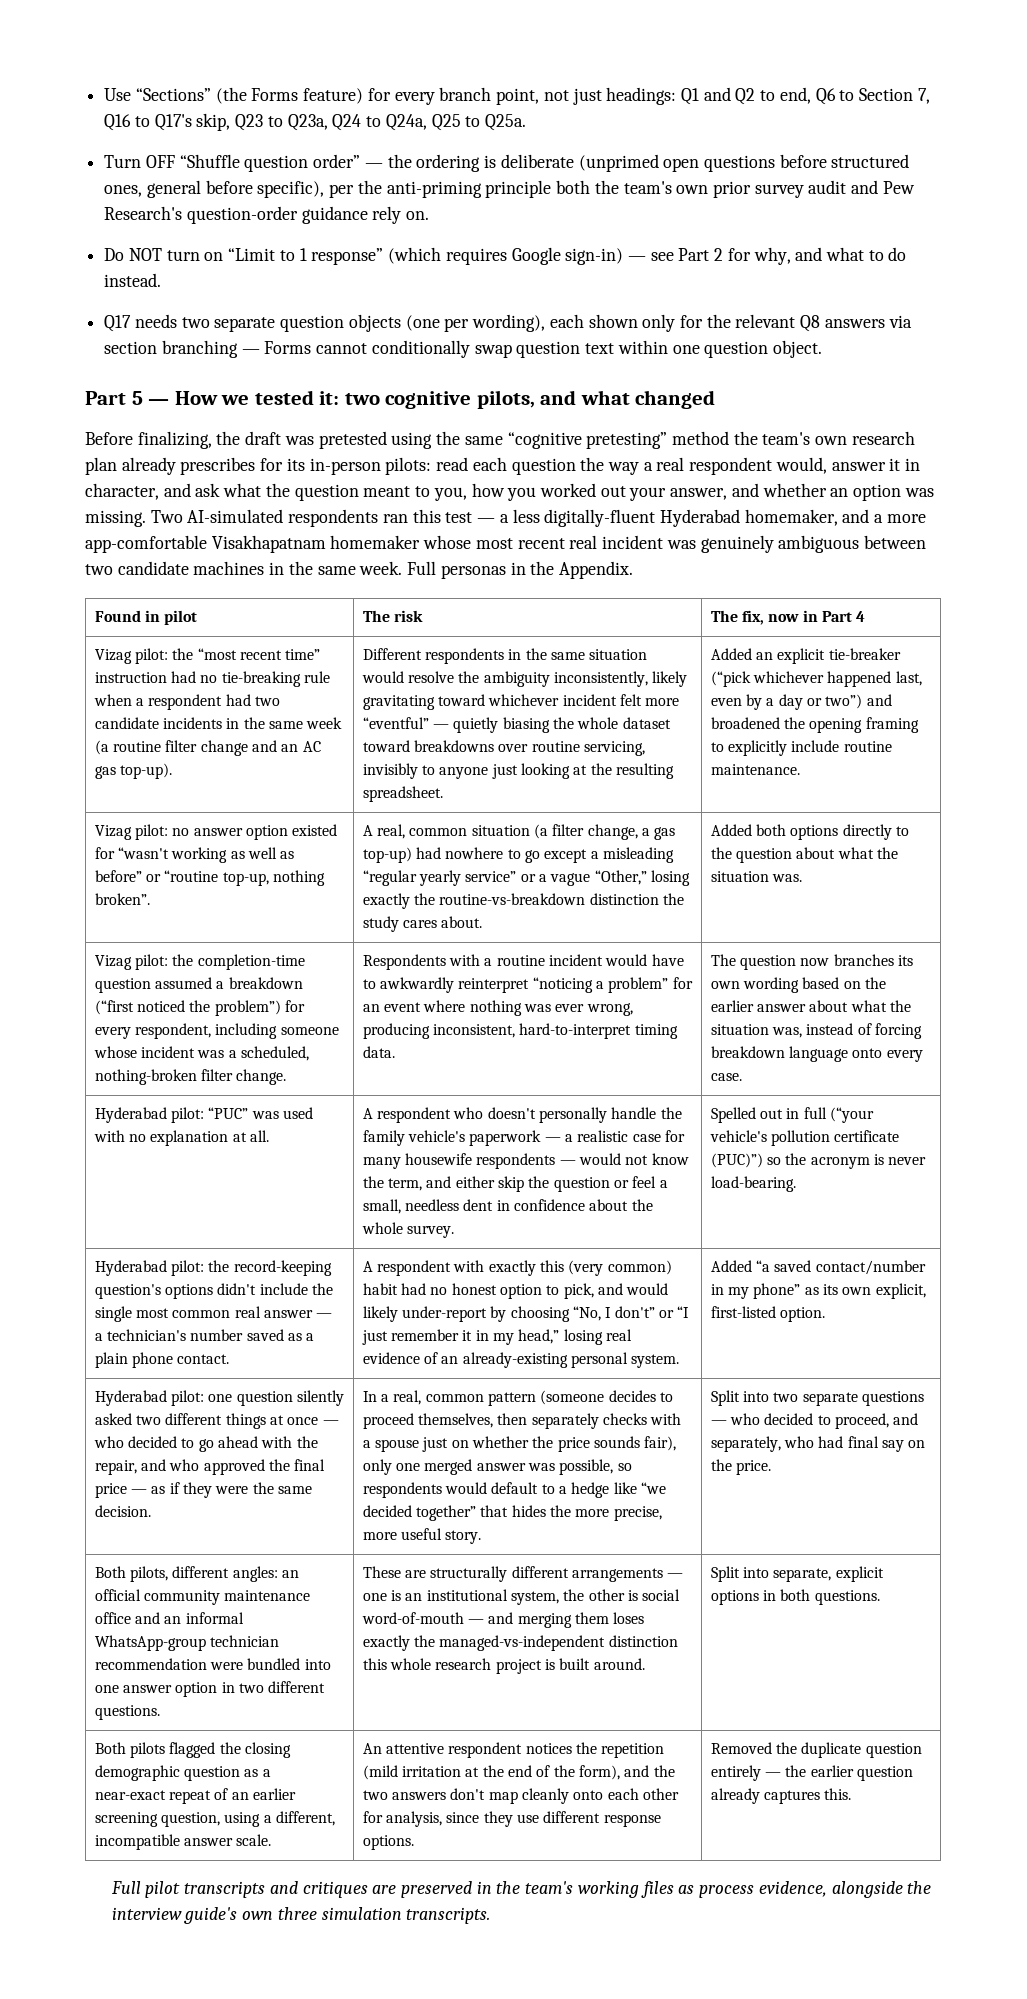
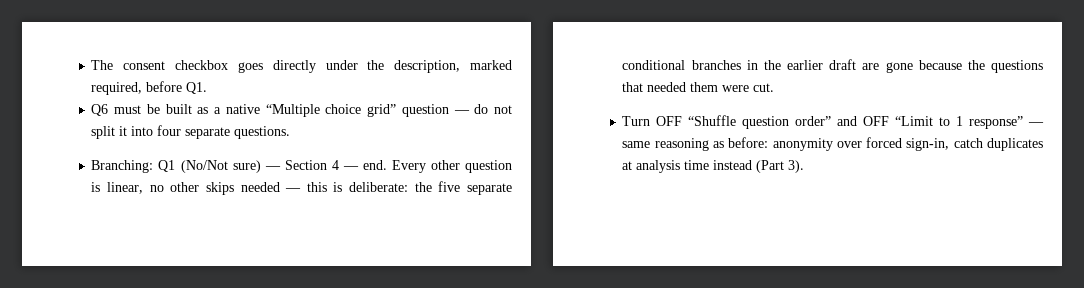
- Use “Sections” (the Forms feature) for every branch point, not just headings: Q1 and Q2 to end, Q6 to Section 7, Q16 to Q17's skip, Q23 to Q23a, Q24 to Q24a, Q25 to Q25a.
+ The consent checkbox goes directly under the description, marked required, before Q1.
+ Q6 must be built as a native “Multiple choice grid” question — do not split it into four separate questions.
+ Branching: Q1 (No/Not sure) — Section 4 — end. Every other question is linear, no other skips needed — this is deliberate: the five separate conditional branches in the earlier draft are gone because the questions that needed them were cut.
- Turn OFF “Shuffle question order” — the ordering is deliberate (unprimed open questions before structured ones, general before specific), per the anti-priming principle both the team's own prior survey audit and Pew Research's question-order guidance rely on.
- Do NOT turn on “Limit to 1 response” (which requires Google sign-in) — see Part 2 for why, and what to do instead.
- Q17 needs two separate question objects (one per wording), each shown only for the relevant Q8 answers via section branching — Forms cannot conditionally swap question text within one question object.
- Part 5 — How we tested it: two cognitive pilots, and what changed
- Before finalizing, the draft was pretested using the same “cognitive pretesting” method the team's own research plan already prescribes for its in-person pilots: read each question the way a real respondent would, answer it in character, and ask what the question meant to you, how you worked out your answer, and whether an option was missing. Two AI-simulated respondents ran this test — a less digitally-fluent Hyderabad homemaker, and a more app-comfortable Visakhapatnam homemaker whose most recent real incident was genuinely ambiguous between two candidate machines in the same week. Full personas in the Appendix.
- Found in pilot | The risk | The fix, now in Part 4
- Vizag pilot: the “most recent time” instruction had no tie-breaking rule when a respondent had two candidate incidents in the same week (a routine filter change and an AC gas top-up). | Different respondents in the same situation would resolve the ambiguity inconsistently, likely gravitating toward whichever incident felt more “eventful” — quietly biasing the whole dataset toward breakdowns over routine servicing, invisibly to anyone just looking at the resulting spreadsheet. | Added an explicit tie-breaker (“pick whichever happened last, even by a day or two”) and broadened the opening framing to explicitly include routine maintenance.
- Vizag pilot: no answer option existed for “wasn't working as well as before” or “routine top-up, nothing broken”. | A real, common situation (a filter change, a gas top-up) had nowhere to go except a misleading “regular yearly service” or a vague “Other,” losing exactly the routine-vs-breakdown distinction the study cares about. | Added both options directly to the question about what the situation was.
- Vizag pilot: the completion-time question assumed a breakdown (“first noticed the problem”) for every respondent, including someone whose incident was a scheduled, nothing-broken filter change. | Respondents with a routine incident would have to awkwardly reinterpret “noticing a problem” for an event where nothing was ever wrong, producing inconsistent, hard-to-interpret timing data. | The question now branches its own wording based on the earlier answer about what the situation was, instead of forcing breakdown language onto every case.
- Hyderabad pilot: “PUC” was used with no explanation at all. | A respondent who doesn't personally handle the family vehicle's paperwork — a realistic case for many housewife respondents — would not know the term, and either skip the question or feel a small, needless dent in confidence about the whole survey. | Spelled out in full (“your vehicle's pollution certificate (PUC)”) so the acronym is never load-bearing.
- Hyderabad pilot: the record-keeping question's options didn't include the single most common real answer — a technician's number saved as a plain phone contact. | A respondent with exactly this (very common) habit had no honest option to pick, and would likely under-report by choosing “No, I don't” or “I just remember it in my head,” losing real evidence of an already-existing personal system. | Added “a saved contact/number in my phone” as its own explicit, first-listed option.
- Hyderabad pilot: one question silently asked two different things at once — who decided to go ahead with the repair, and who approved the final price — as if they were the same decision. | In a real, common pattern (someone decides to proceed themselves, then separately checks with a spouse just on whether the price sounds fair), only one merged answer was possible, so respondents would default to a hedge like “we decided together” that hides the more precise, more useful story. | Split into two separate questions — who decided to proceed, and separately, who had final say on the price.
- Both pilots, different angles: an official community maintenance office and an informal WhatsApp-group technician recommendation were bundled into one answer option in two different questions. | These are structurally different arrangements — one is an institutional system, the other is social word-of-mouth — and merging them loses exactly the managed-vs-independent distinction this whole research project is built around. | Split into separate, explicit options in both questions.
- Both pilots flagged the closing demographic question as a near-exact repeat of an earlier screening question, using a different, incompatible answer scale. | An attentive respondent notices the repetition (mild irritation at the end of the form), and the two answers don't map cleanly onto each other for analysis, since they use different response options. | Removed the duplicate question entirely — the earlier question already captures this.
- Full pilot transcripts and critiques are preserved in the team's working files as process evidence, alongside the interview guide's own three simulation transcripts.
+ Turn OFF “Shuffle question order” and OFF “Limit to 1 response” — same reasoning as before: anonymity over forced sign-in, catch duplicates at analysis time instead (Part 3).

